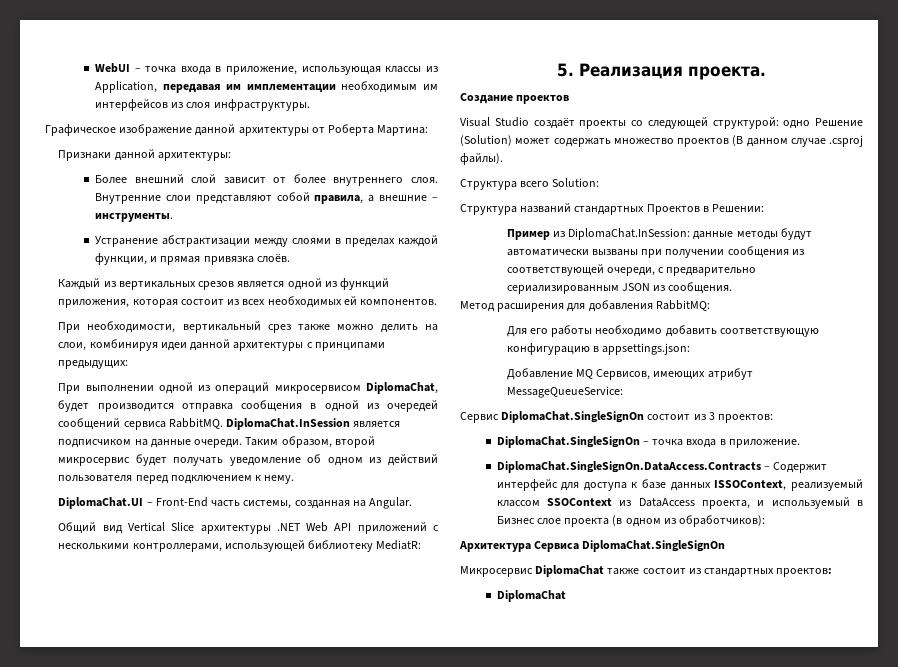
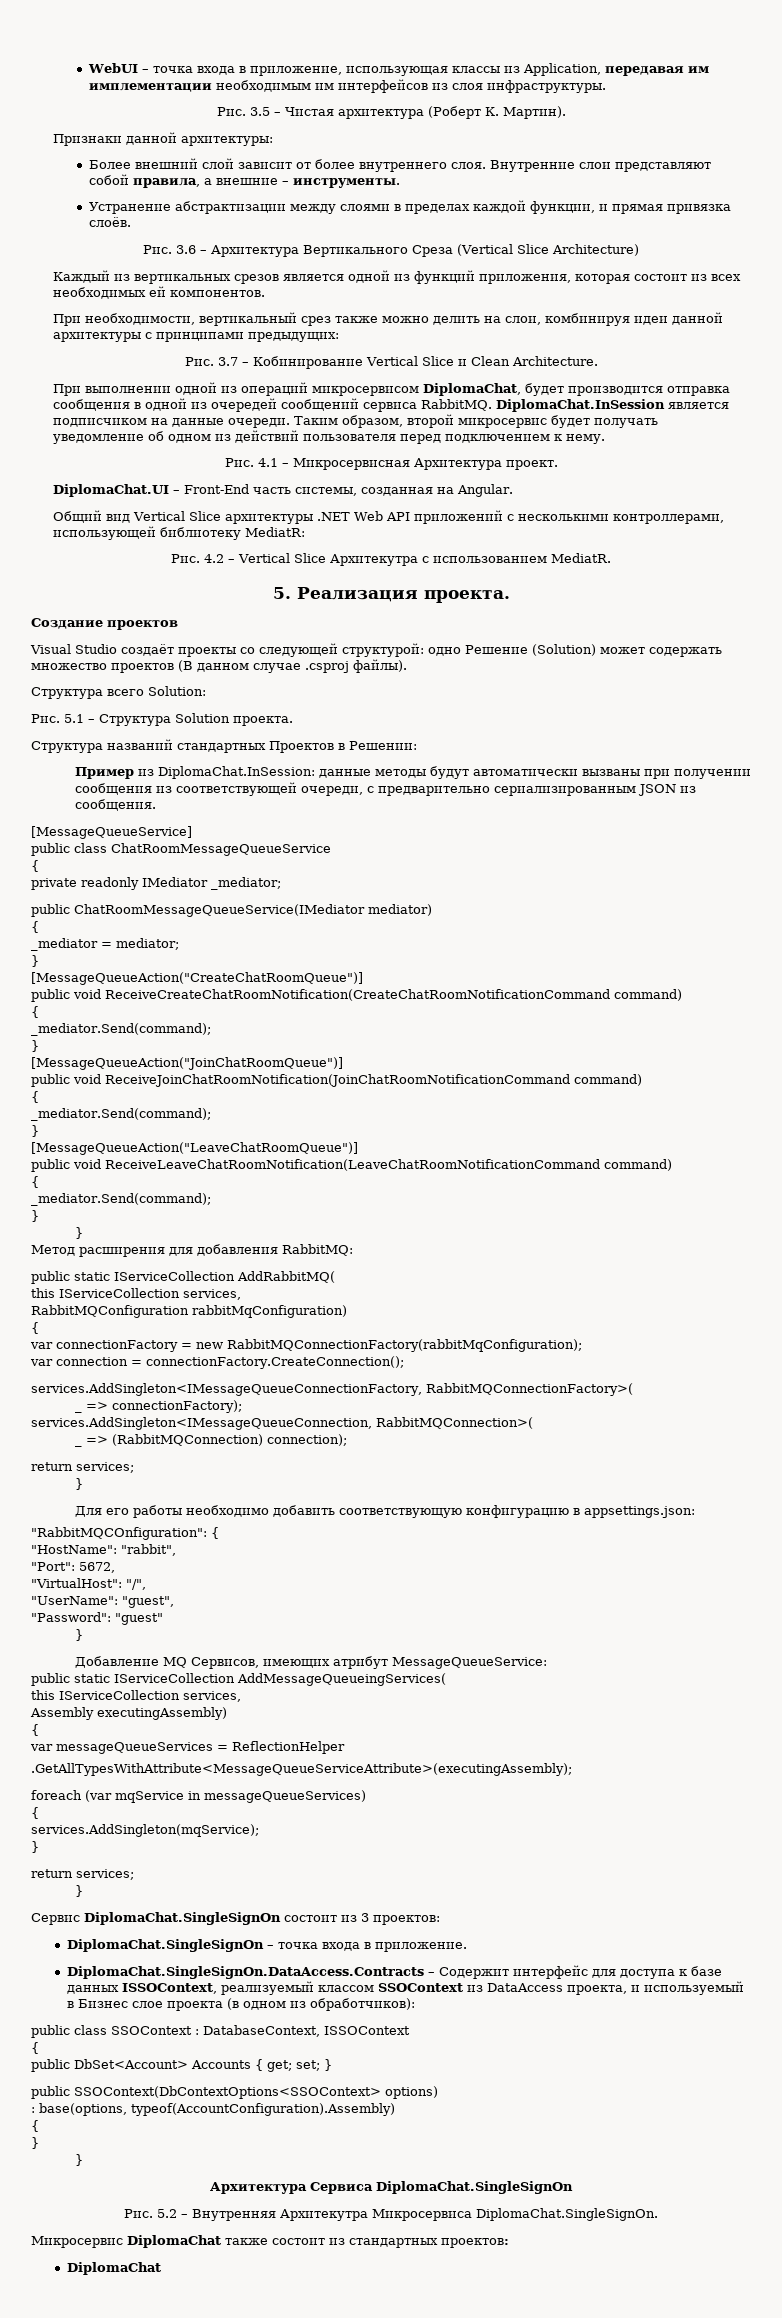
- Графическое изображение данной архитектуры от Роберта Мартина:
+ Рис. 3.5 – Чистая архитектура (Роберт К. Мартин).
+ Рис. 3.6 – Архитектура Вертикального Среза (Vertical Slice Architecture)
+ Рис. 3.7 – Кобинирование Vertical Slice и Clean Architecture.
+ Рис. 4.1 – Микросервисная Архитектура проект.
+ Рис. 4.2 – Vertical Slice Архитекутра с использованием MediatR.
+ Рис. 5.1 – Структура Solution проекта.
+ [MessageQueueService]
+ public class ChatRoomMessageQueueService
+ {
+ private readonly IMediator _mediator;
+ public ChatRoomMessageQueueService(IMediator mediator)
+ {
+ _mediator = mediator;
+ }
+ [MessageQueueAction("CreateChatRoomQueue")]
+ public void ReceiveCreateChatRoomNotification(CreateChatRoomNotificationCommand command)
+ {
+ _mediator.Send(command);
+ }
+ [MessageQueueAction("JoinChatRoomQueue")]
+ public void ReceiveJoinChatRoomNotification(JoinChatRoomNotificationCommand command)
+ {
+ _mediator.Send(command);
+ }
+ [MessageQueueAction("LeaveChatRoomQueue")]
+ public void ReceiveLeaveChatRoomNotification(LeaveChatRoomNotificationCommand command)
+ {
+ _mediator.Send(command);
+ }
+ }
+ public static IServiceCollection AddRabbitMQ(
+ this IServiceCollection services,
+ RabbitMQConfiguration rabbitMqConfiguration)
+ {
+ var connectionFactory = new RabbitMQConnectionFactory(rabbitMqConfiguration);
+ var connection = connectionFactory.CreateConnection();
+ services.AddSingleton<IMessageQueueConnectionFactory, RabbitMQConnectionFactory>(
+ _ => connectionFactory);
+ services.AddSingleton<IMessageQueueConnection, RabbitMQConnection>(
+ _ => (RabbitMQConnection) connection);
+ return services;
+ }
+ "RabbitMQCOnfiguration": {
+ "HostName": "rabbit",
+ "Port": 5672,
+ "VirtualHost": "/",
+ "UserName": "guest",
+ "Password": "guest"
+ }
+ public static IServiceCollection AddMessageQueueingServices(
+ this IServiceCollection services,
+ Assembly executingAssembly)
+ {
+ var messageQueueServices = ReflectionHelper
+ .GetAllTypesWithAttribute<MessageQueueServiceAttribute>(executingAssembly);
+ foreach (var mqService in messageQueueServices)
+ {
+ services.AddSingleton(mqService);
+ }
+ return services;
+ }
+ public class SSOContext : DatabaseContext, ISSOContext
+ {
+ public DbSet<Account> Accounts { get; set; }
+ public SSOContext(DbContextOptions<SSOContext> options)
+ : base(options, typeof(AccountConfiguration).Assembly)
+ {
+ }
+ }
  Архитектура Сервиса DiplomaChat.SingleSignOn
+ Рис. 5.2 – Внутренняя Архитекутра Микросервиса DiplomaChat.SingleSignOn.

